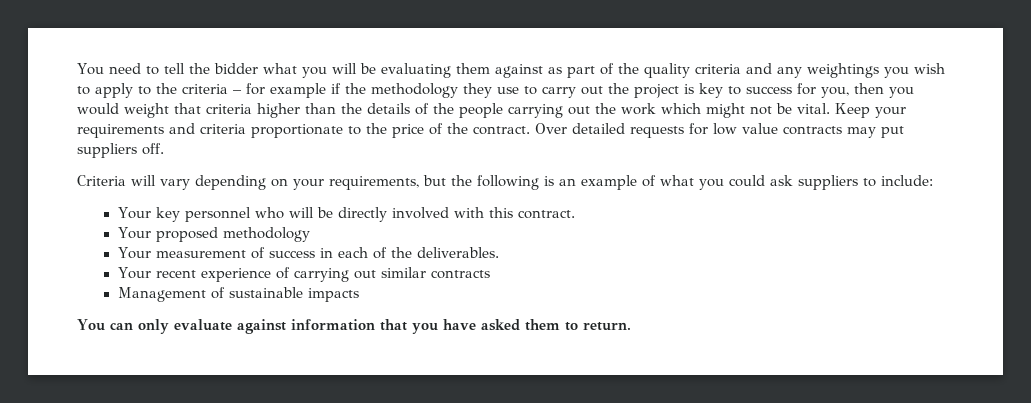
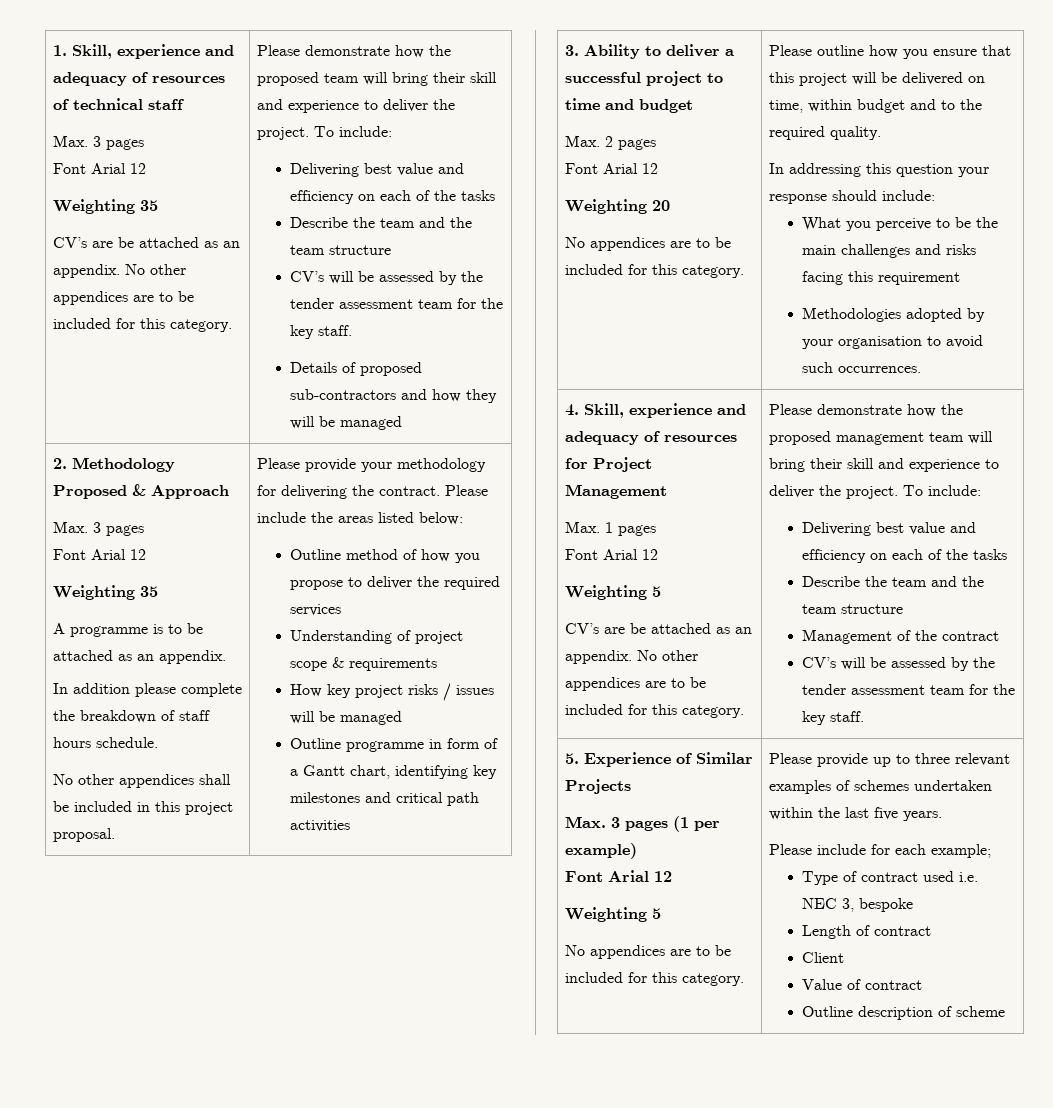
- You need to tell the bidder what you will be evaluating them against as part of the quality criteria and any weightings you wish to apply to the criteria – for example if the methodology they use to carry out the project is key to success for you, then you would weight that criteria higher than the details of the people carrying out the work which might not be vital. Keep your requirements and criteria proportionate to the price of the contract. Over detailed requests for low value contracts may put suppliers off.
- Criteria will vary depending on your requirements, but the following is an example of what you could ask suppliers to include:
- Your key personnel who will be directly involved with this contract.
- Your proposed methodology
- Your measurement of success in each of the deliverables.
- Your recent experience of carrying out similar contracts
- Management of sustainable impacts
- You can only evaluate against information that you have asked them to return.
+ 1. Skill, experience and adequacy of resources of technical staff
+ Max. 3 pages
+ Font Arial 12
+ Weighting 35
+ CV’s are be attached as an appendix. No other appendices are to be included for this category. | Please demonstrate how the proposed team will bring their skill and experience to deliver the project. To include:
+ Delivering best value and efficiency on each of the tasks
+ Describe the team and the team structure
+ CV’s will be assessed by the tender assessment team for the key staff.
+ Details of proposed sub-contractors and how they will be managed
+ 2. Methodology Proposed & Approach
+ Max. 3 pages
+ Font Arial 12
+ Weighting 35
+ A programme is to be attached as an appendix.
+ In addition please complete the breakdown of staff hours schedule.
+ No other appendices shall be included in this project proposal. | Please provide your methodology for delivering the contract. Please include the areas listed below:
+ Outline method of how you propose to deliver the required services
+ Understanding of project scope & requirements
+ How key project risks / issues will be managed
+ Outline programme in form of a Gantt chart, identifying key milestones and critical path activities
+ 3. Ability to deliver a successful project to time and budget
+ Max. 2 pages
+ Font Arial 12
+ Weighting 20
+ No appendices are to be included for this category. | Please outline how you ensure that this project will be delivered on time, within budget and to the required quality.
+ In addressing this question your response should include:
+ What you perceive to be the main challenges and risks facing this requirement
+ Methodologies adopted by your organisation to avoid such occurrences.
+ 4. Skill, experience and adequacy of resources for Project Management
+ Max. 1 pages
+ Font Arial 12
+ Weighting 5
+ CV’s are be attached as an appendix. No other appendices are to be included for this category. | Please demonstrate how the proposed management team will bring their skill and experience to deliver the project. To include:
+ Delivering best value and efficiency on each of the tasks
+ Describe the team and the team structure
+ Management of the contract
+ CV’s will be assessed by the tender assessment team for the key staff.
+ 5. Experience of Similar Projects
+ Max. 3 pages (1 per example)
+ Font Arial 12
+ Weighting 5
+ No appendices are to be included for this category. | Please provide up to three relevant examples of schemes undertaken within the last five years.
+ Please include for each example;
+ Type of contract used i.e. NEC 3, bespoke
+ Length of contract
+ Client
+ Value of contract
+ Outline description of scheme

